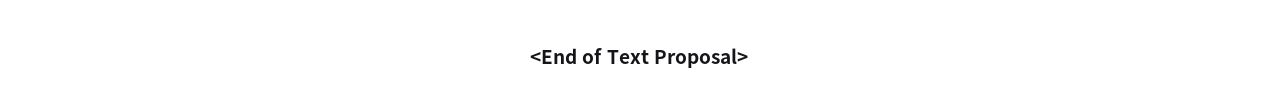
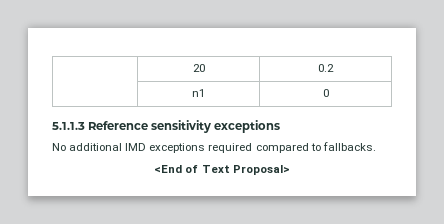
+ | 20 | 0.2
+ | n1 | 0
+ 5.1.1.3 Reference sensitivity exceptions
+ No additional IMD exceptions required compared to fallbacks.

